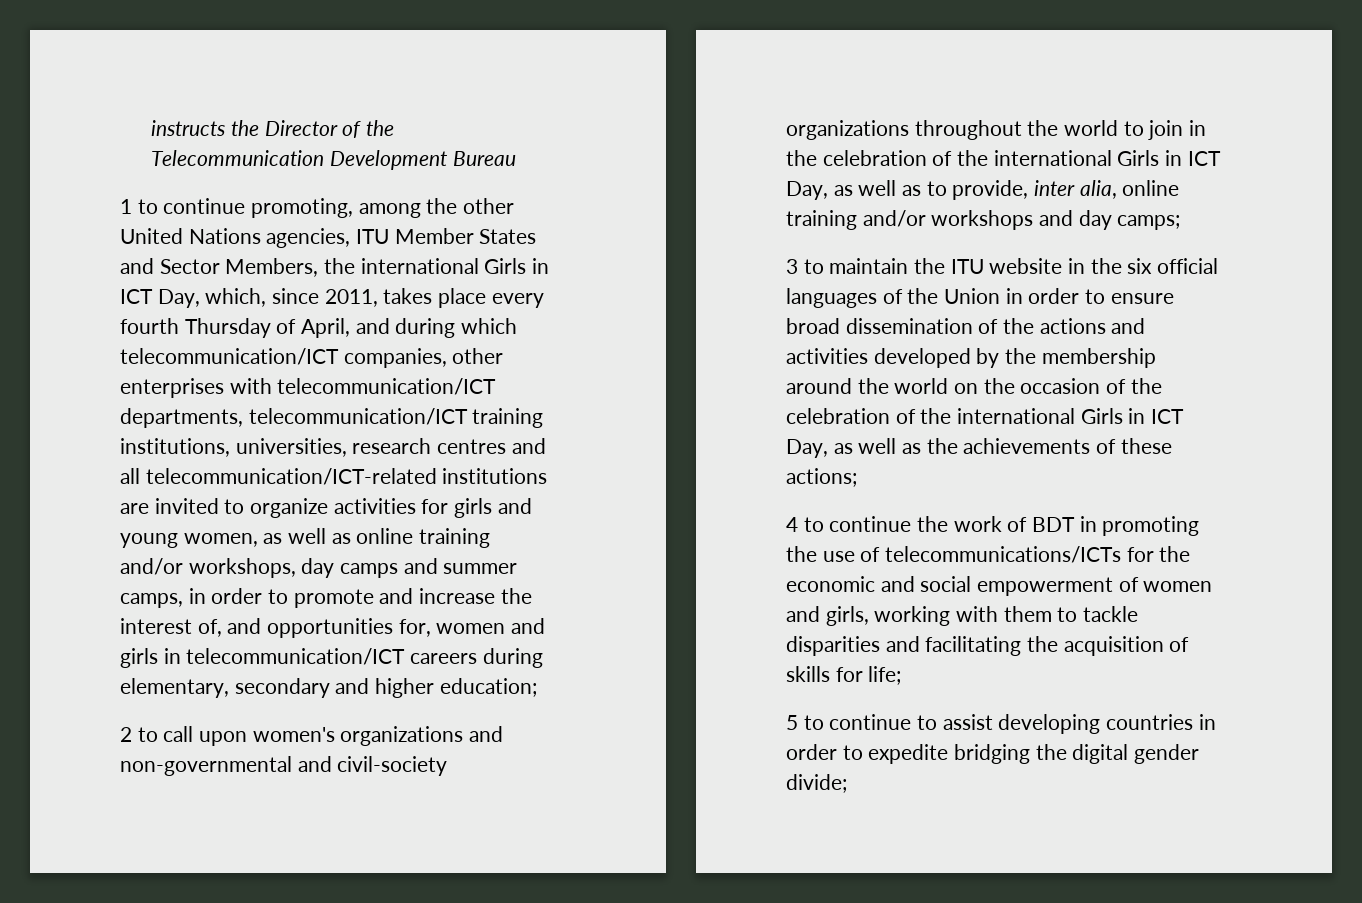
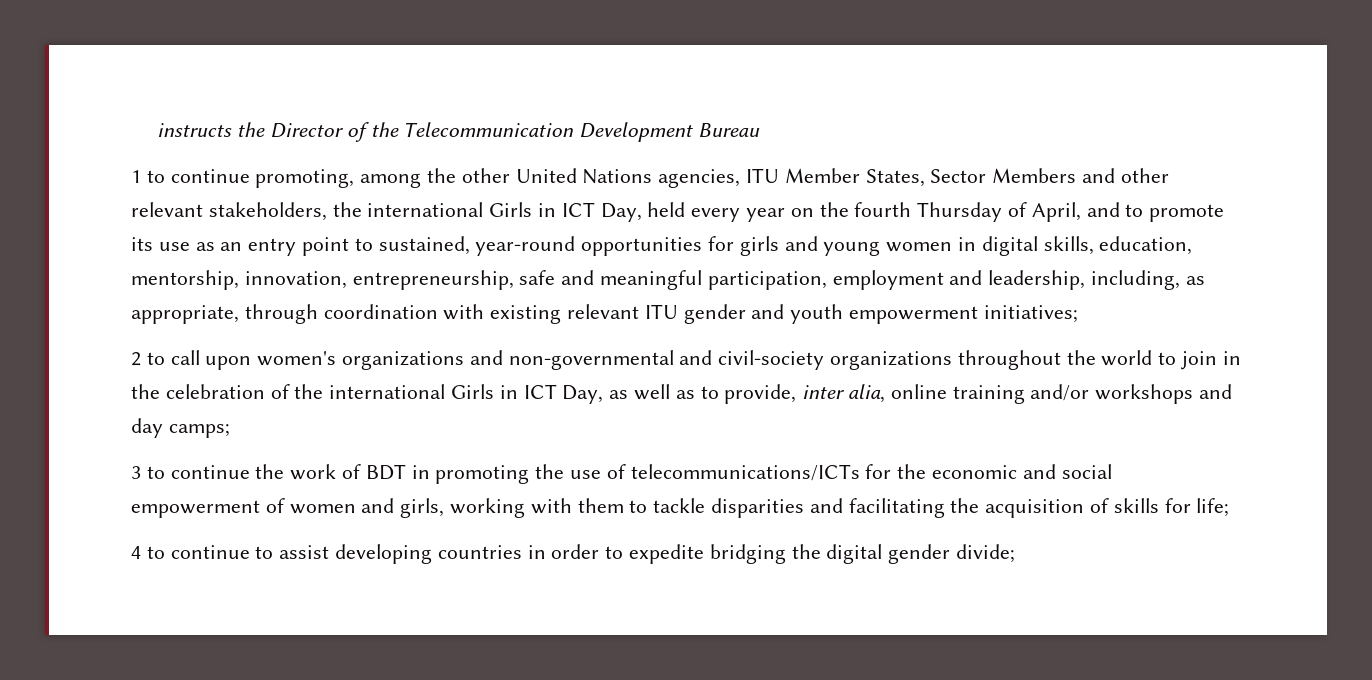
- 1 to continue promoting, among the other United Nations agencies, ITU Member States and Sector Members, the international Girls in ICT Day, which, since 2011, takes place every fourth Thursday of April, and during which telecommunication/ICT companies, other enterprises with telecommunication/ICT departments, telecommunication/ICT training institutions, universities, research centres and all telecommunication/ICT-related institutions are invited to organize activities for girls and young women, as well as online training and/or workshops, day camps and summer camps, in order to promote and increase the interest of, and opportunities for, women and girls in telecommunication/ICT careers during elementary, secondary and higher education;
+ 1 to continue promoting, among the other United Nations agencies, ITU Member States, Sector Members and other relevant stakeholders, the international Girls in ICT Day, held every year on the fourth Thursday of April, and to promote its use as an entry point to sustained, year-round opportunities for girls and young women in digital skills, education, mentorship, innovation, entrepreneurship, safe and meaningful participation, employment and leadership, including, as appropriate, through coordination with existing relevant ITU gender and youth empowerment initiatives;
- 3 to maintain the ITU website in the six official languages of the Union in order to ensure broad dissemination of the actions and activities developed by the membership around the world on the occasion of the celebration of the international Girls in ICT Day, as well as the achievements of these actions;
- 4 to continue the work of BDT in promoting the use of telecommunications/ICTs for the economic and social empowerment of women and girls, working with them to tackle disparities and facilitating the acquisition of skills for life;
+ 3 to continue the work of BDT in promoting the use of telecommunications/ICTs for the economic and social empowerment of women and girls, working with them to tackle disparities and facilitating the acquisition of skills for life;
- 5 to continue to assist developing countries in order to expedite bridging the digital gender divide;
+ 4 to continue to assist developing countries in order to expedite bridging the digital gender divide;

